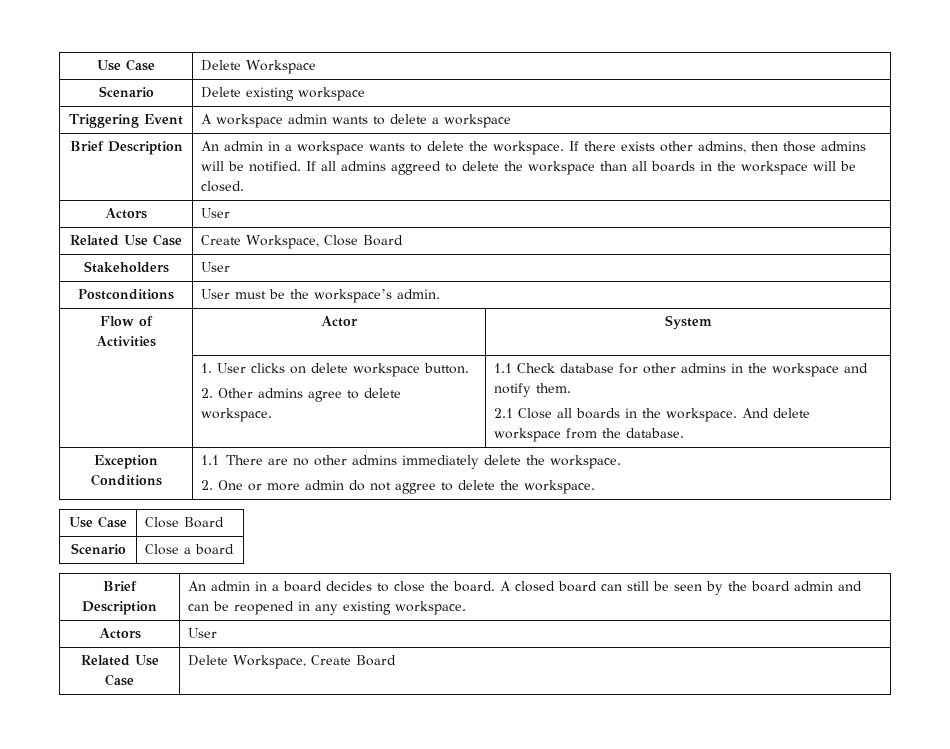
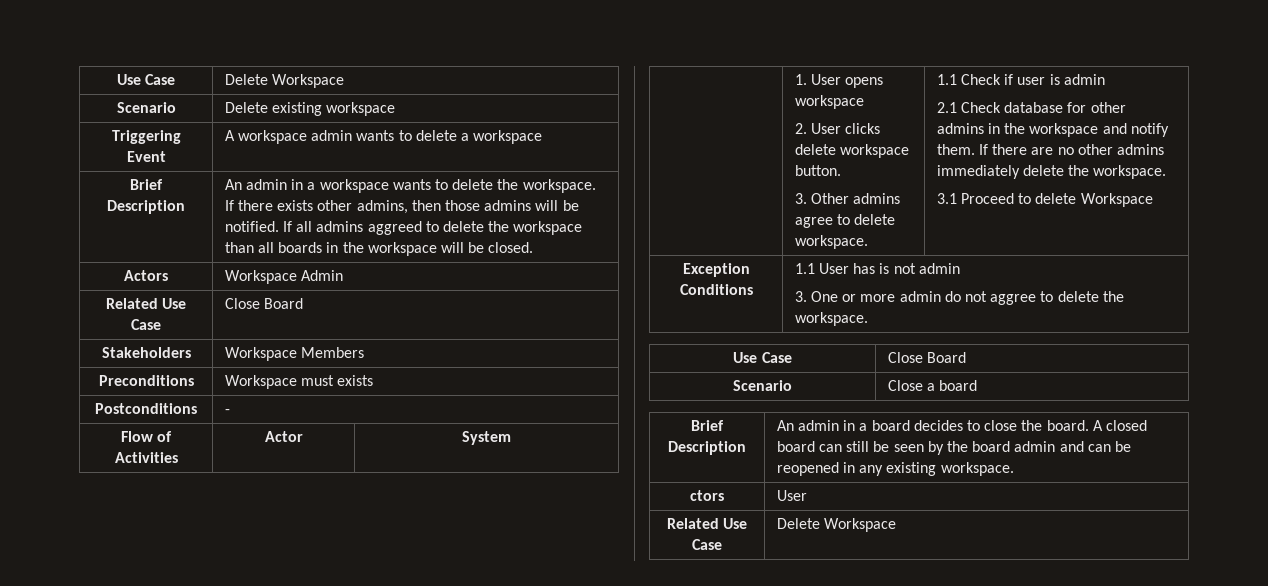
  Brief Description | An admin in a workspace wants to delete the workspace. If there exists other admins, then those admins will be notified. If all admins aggreed to delete the workspace than all boards in the workspace will be closed.
- Actors | User
- Related Use Case | Create Workspace, Close Board
+ Actors | Workspace Admin
+ Related Use Case | Close Board
- Stakeholders | User
- Postconditions | User must be the workspace’s admin.
+ Stakeholders | Workspace Members
+ Preconditions | Workspace must exists
+ Postconditions | -
- 1. User clicks on delete workspace button.
+ 1. User opens workspace
+ 2. User clicks delete workspace button.
- 2. Other admins agree to delete workspace.
+ 3. Other admins agree to delete workspace.
- 1.1 Check database for other admins in the workspace and notify them.
- 2.1 Close all boards in the workspace. And delete workspace from the database.
- Exception Conditions | 1.1 There are no other admins immediately delete the workspace.
- 2. One or more admin do not aggree to delete the workspace.
+ 1.1 Check if user is admin
+ 2.1 Check database for other admins in the workspace and notify them. If there are no other admins immediately delete the workspace.
+ 3.1 Proceed to delete Workspace
+ Exception Conditions | 1.1 User has is not admin
+ 3. One or more admin do not aggree to delete the workspace.
  Brief Description | An admin in a board decides to close the board. A closed board can still be seen by the board admin and can be reopened in any existing workspace.
- Actors | User
+ ctors | User
- Related Use Case | Delete Workspace, Create Board
+ Related Use Case | Delete Workspace

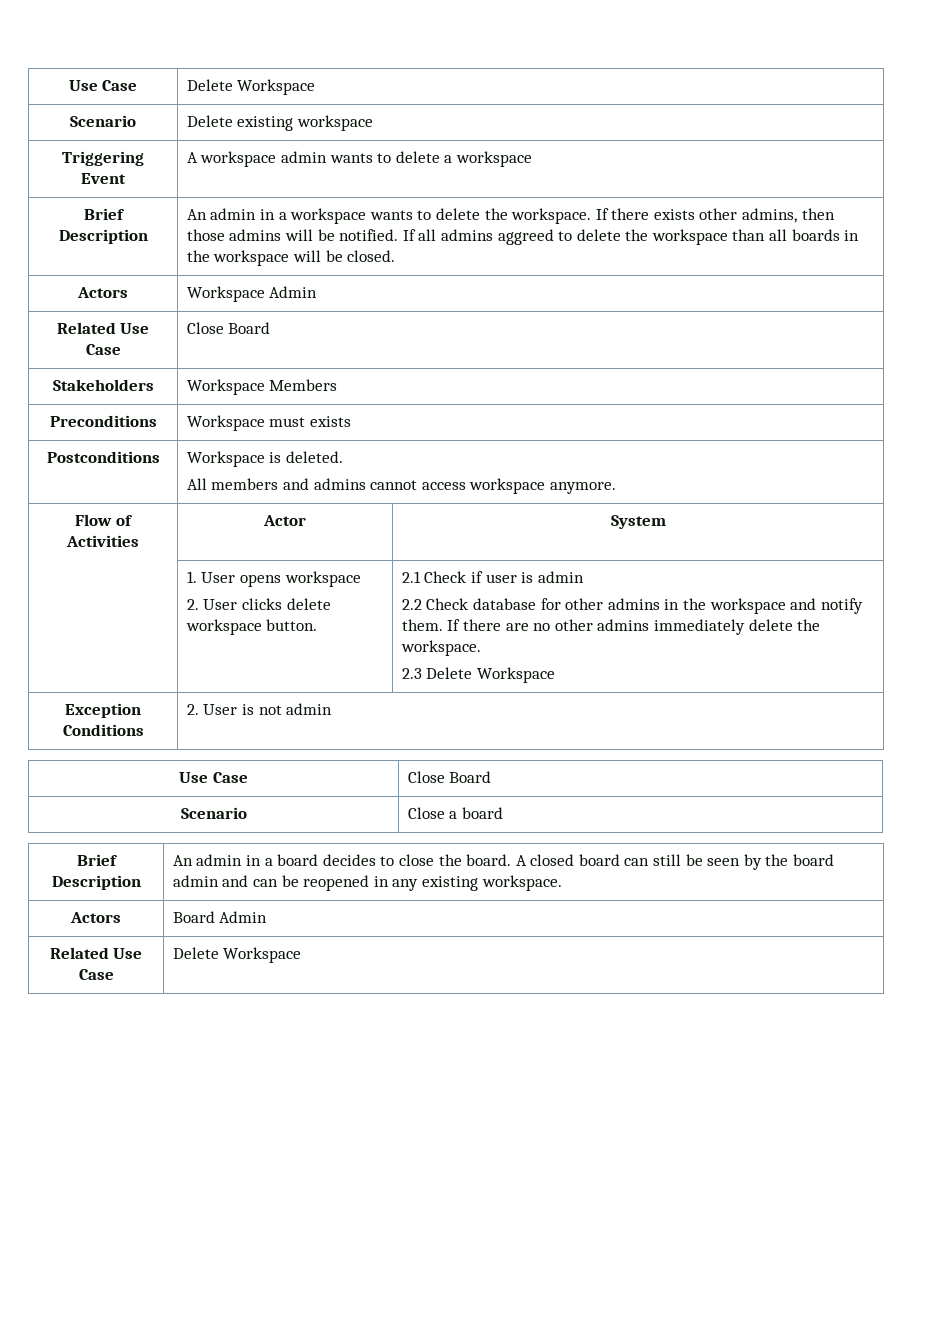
- Postconditions | -
+ Postconditions | Workspace is deleted.
+ All members and admins cannot access workspace anymore.
- 3. Other admins agree to delete workspace. | 1.1 Check if user is admin
+ 2.1 Check if user is admin
- 2.1 Check database for other admins in the workspace and notify them.
+ 2.2 Check database for other admins in the workspace and notify them.
- 3.1 Proceed to delete Workspace
+ 2.3 Delete Workspace
- Exception Conditions | 1.1 User has is not admin
- 3. One or more admin do not aggree to delete the workspace.
+ Exception Conditions | 2. User is not admin
- ctors | User
+ Actors | Board Admin

